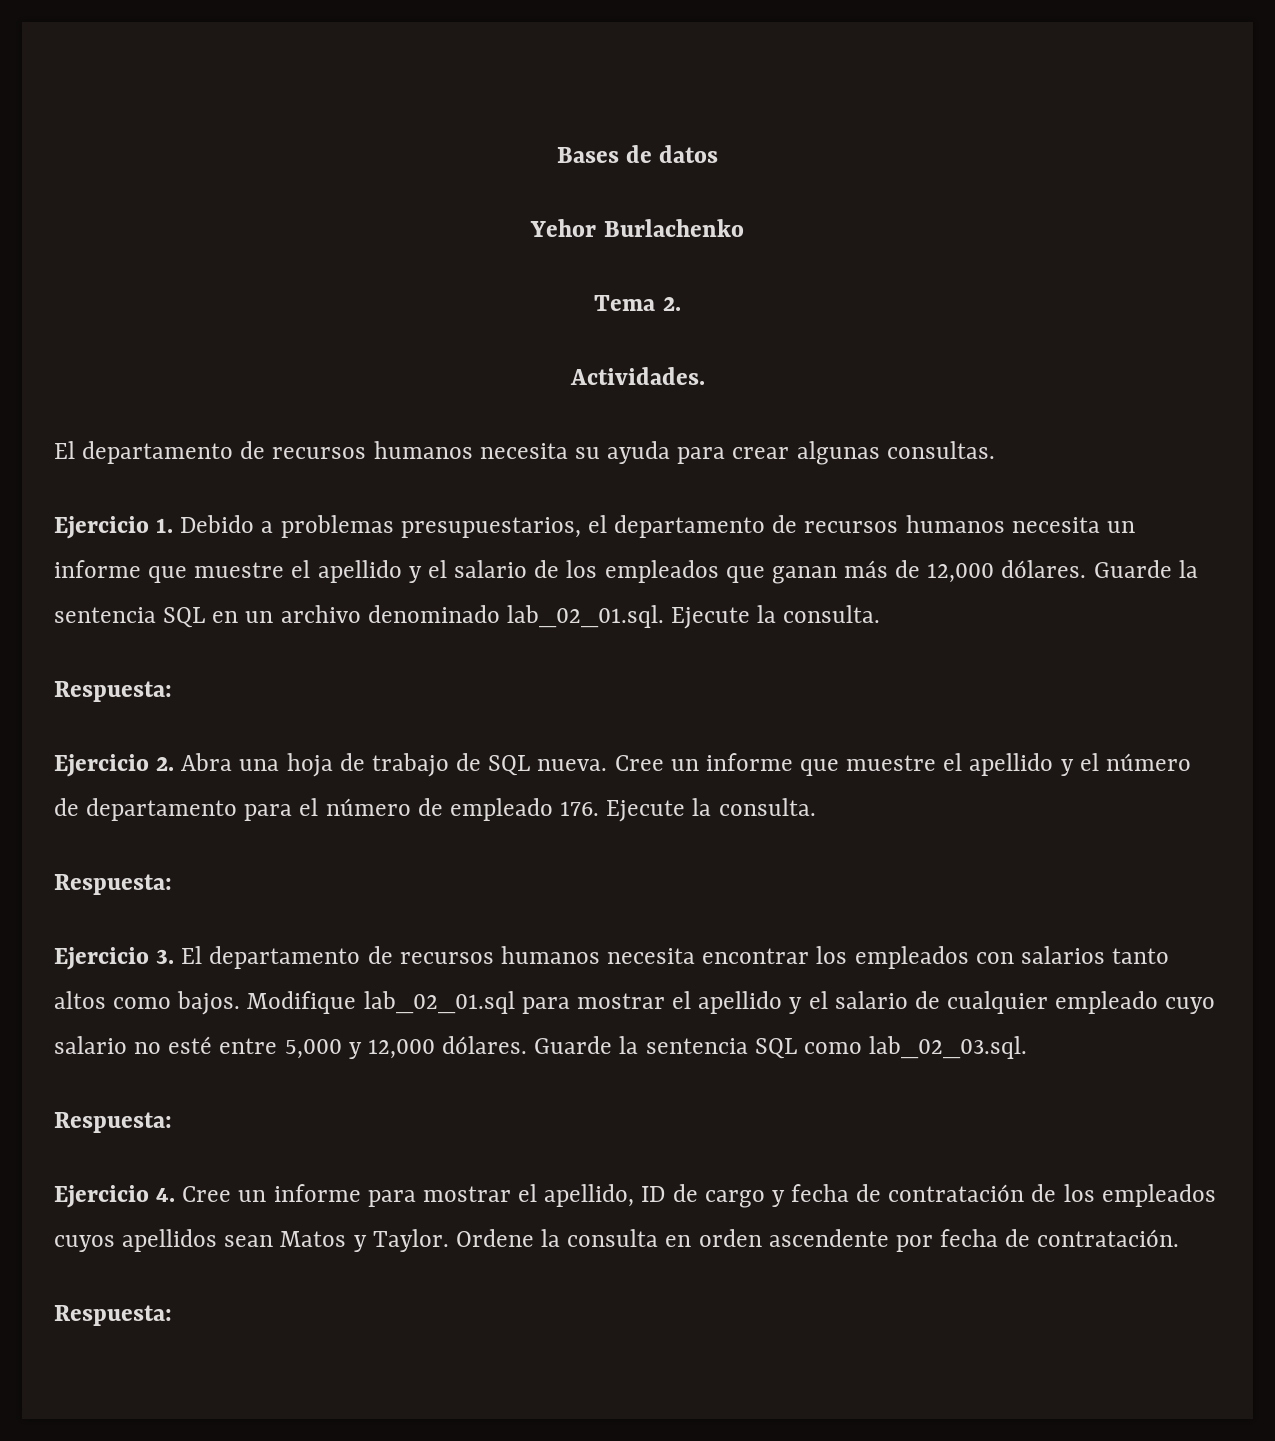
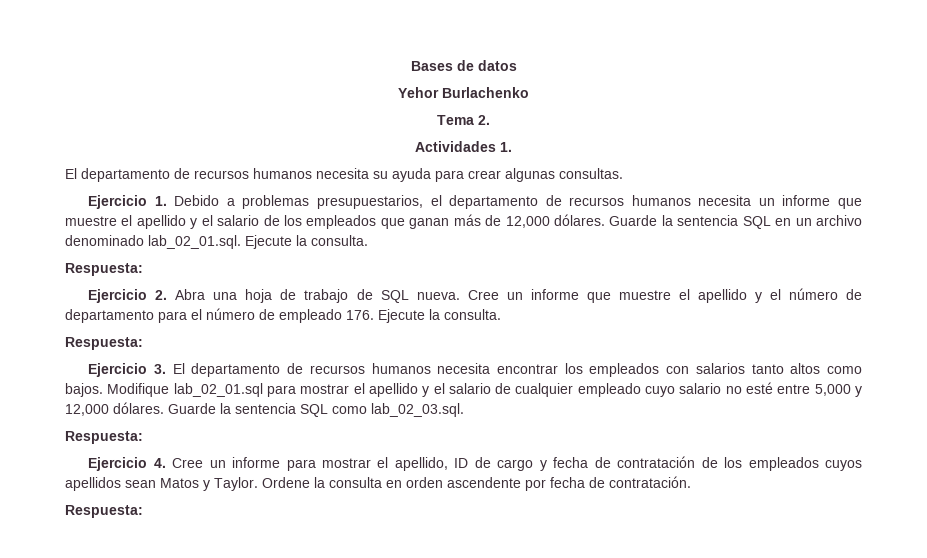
- Actividades.
+ Actividades 1.

